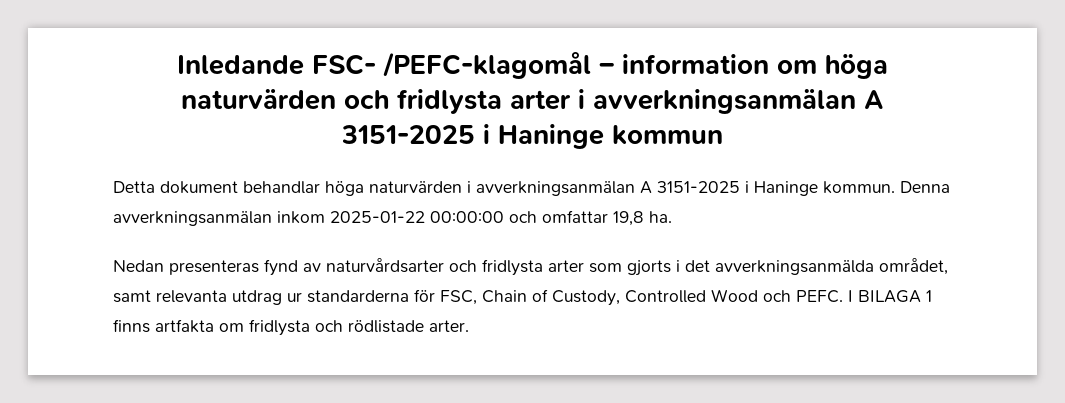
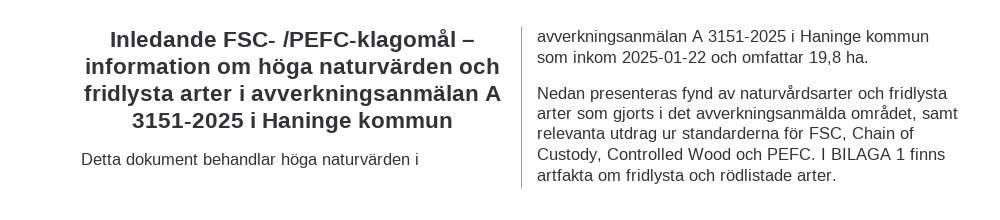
- Detta dokument behandlar höga naturvärden i avverkningsanmälan A 3151-2025 i Haninge kommun. Denna avverkningsanmälan inkom 2025-01-22 00:00:00 och omfattar 19,8 ha.
+ Detta dokument behandlar höga naturvärden i avverkningsanmälan A 3151-2025 i Haninge kommun som inkom 2025-01-22 och omfattar 19,8 ha.

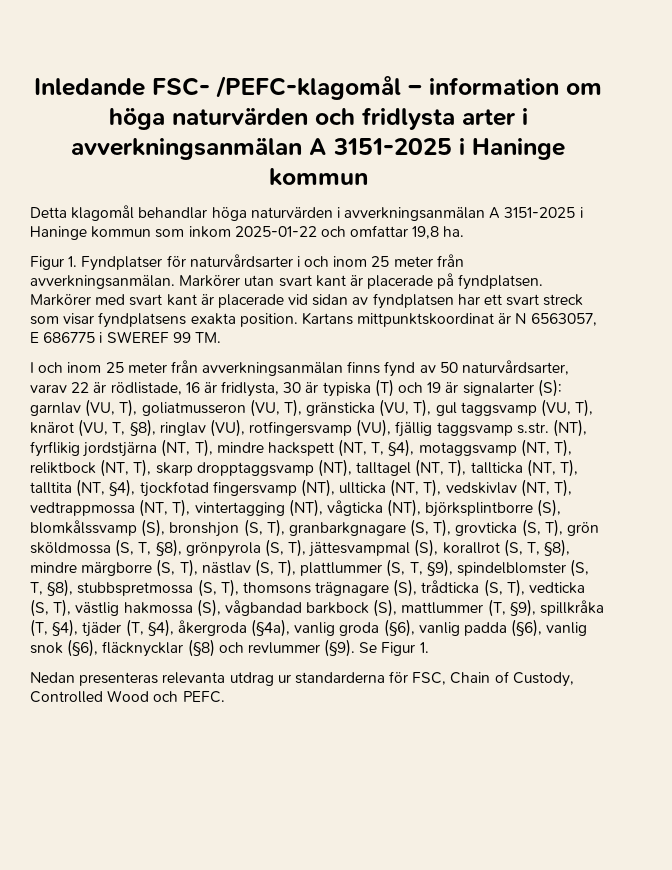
- Detta dokument behandlar höga naturvärden i avverkningsanmälan A 3151-2025 i Haninge kommun som inkom 2025-01-22 och omfattar 19,8 ha.
+ Detta klagomål behandlar höga naturvärden i avverkningsanmälan A 3151-2025 i Haninge kommun som inkom 2025-01-22 och omfattar 19,8 ha.
- Nedan presenteras fynd av naturvårdsarter och fridlysta arter som gjorts i det avverkningsanmälda området, samt relevanta utdrag ur standarderna för FSC, Chain of Custody, Controlled Wood och PEFC. I BILAGA 1 finns artfakta om fridlysta och rödlistade arter.
+ Figur 1. Fyndplatser för naturvårdsarter i och inom 25 meter från avverkningsanmälan. Markörer utan svart kant är placerade på fyndplatsen. Markörer med svart kant är placerade vid sidan av fyndplatsen har ett svart streck som visar fyndplatsens exakta position. Kartans mittpunktskoordinat är N 6563057, E 686775 i SWEREF 99 TM.
+ I och inom 25 meter från avverkningsanmälan finns fynd av 50 naturvårdsarter, varav 22 är rödlistade, 16 är fridlysta, 30 är typiska (T) och 19 är signalarter (S): garnlav (VU, T), goliatmusseron (VU, T), gränsticka (VU, T), gul taggsvamp (VU, T), knärot (VU, T, §8), ringlav (VU), rotfingersvamp (VU), fjällig taggsvamp s.str. (NT), fyrflikig jordstjärna (NT, T), mindre hackspett (NT, T, §4), motaggsvamp (NT, T), reliktbock (NT, T), skarp dropptaggsvamp (NT), talltagel (NT, T), tallticka (NT, T), talltita (NT, §4), tjockfotad fingersvamp (NT), ullticka (NT, T), vedskivlav (NT, T), vedtrappmossa (NT, T), vintertagging (NT), vågticka (NT), björksplintborre (S), blomkålssvamp (S), bronshjon (S, T), granbarkgnagare (S, T), grovticka (S, T), grön sköldmossa (S, T, §8), grönpyrola (S, T), jättesvampmal (S), korallrot (S, T, §8), mindre märgborre (S, T), nästlav (S, T), plattlummer (S, T, §9), spindelblomster (S, T, §8), stubbspretmossa (S, T), thomsons trägnagare (S), trådticka (S, T), vedticka (S, T), västlig hakmossa (S), vågbandad barkbock (S), mattlummer (T, §9), spillkråka (T, §4), tjäder (T, §4), åkergroda (§4a), vanlig groda (§6), vanlig padda (§6), vanlig snok (§6), fläcknycklar (§8) och revlummer (§9). Se Figur 1.
+ Nedan presenteras relevanta utdrag ur standarderna för FSC, Chain of Custody, Controlled Wood och PEFC.

